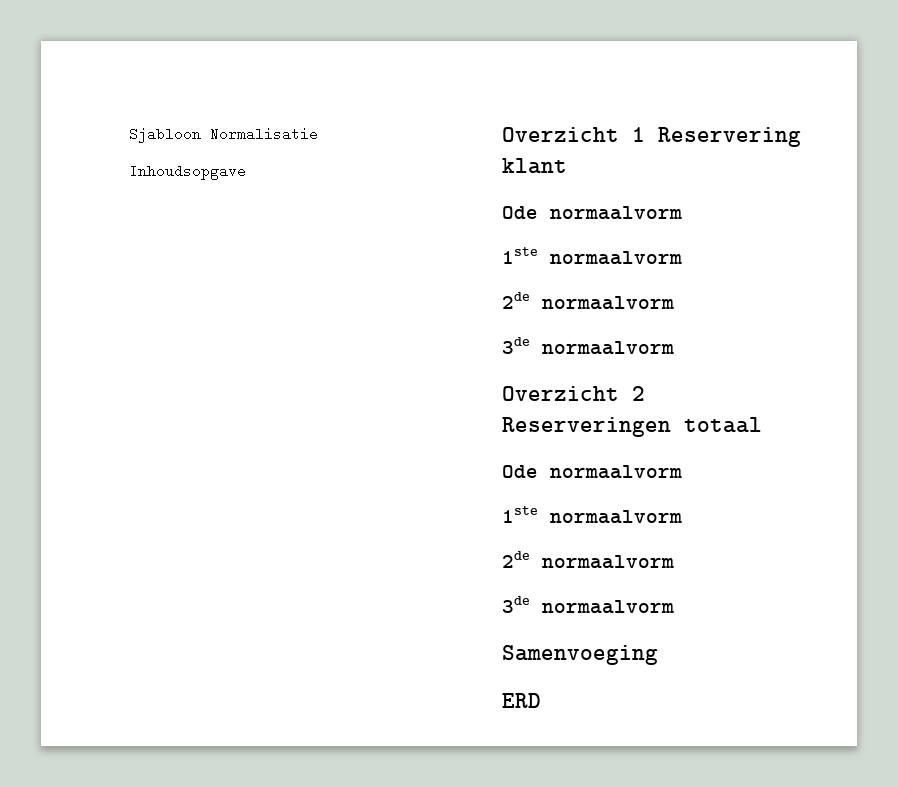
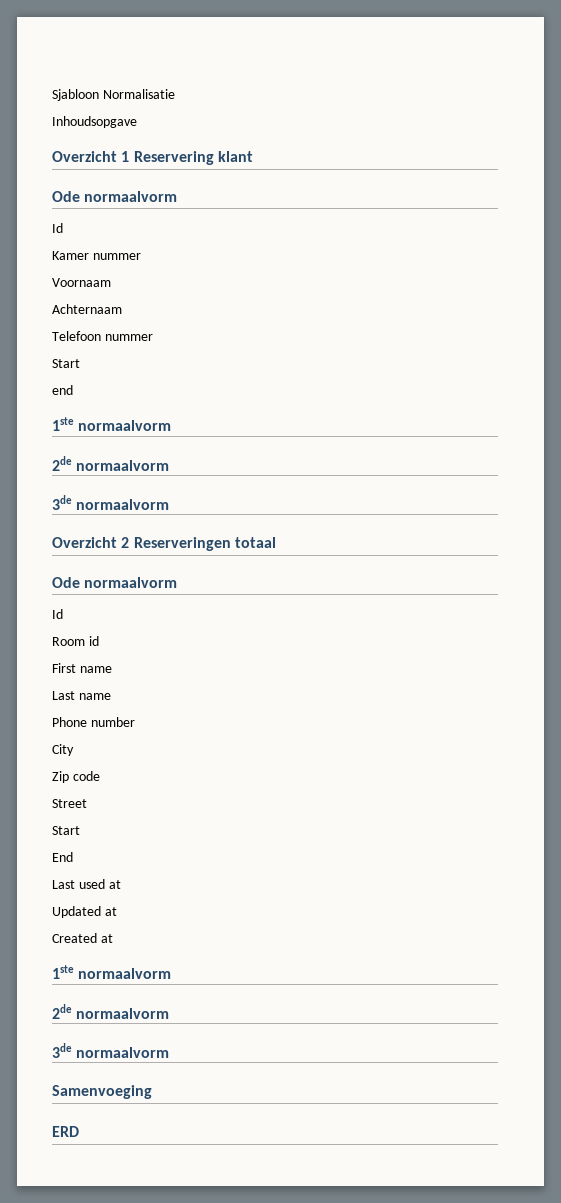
  Overzicht 1 Reservering klant
  Ode normaalvorm
+ Id
+ Kamer nummer
+ Voornaam
+ Achternaam
+ Telefoon nummer
+ Start
+ end
  Overzicht 2 Reserveringen totaal
  Ode normaalvorm
+ Id
+ Room id
+ First name
+ Last name
+ Phone number
+ City
+ Zip code
+ Street
+ Start
+ End
+ Last used at
+ Updated at
+ Created at

